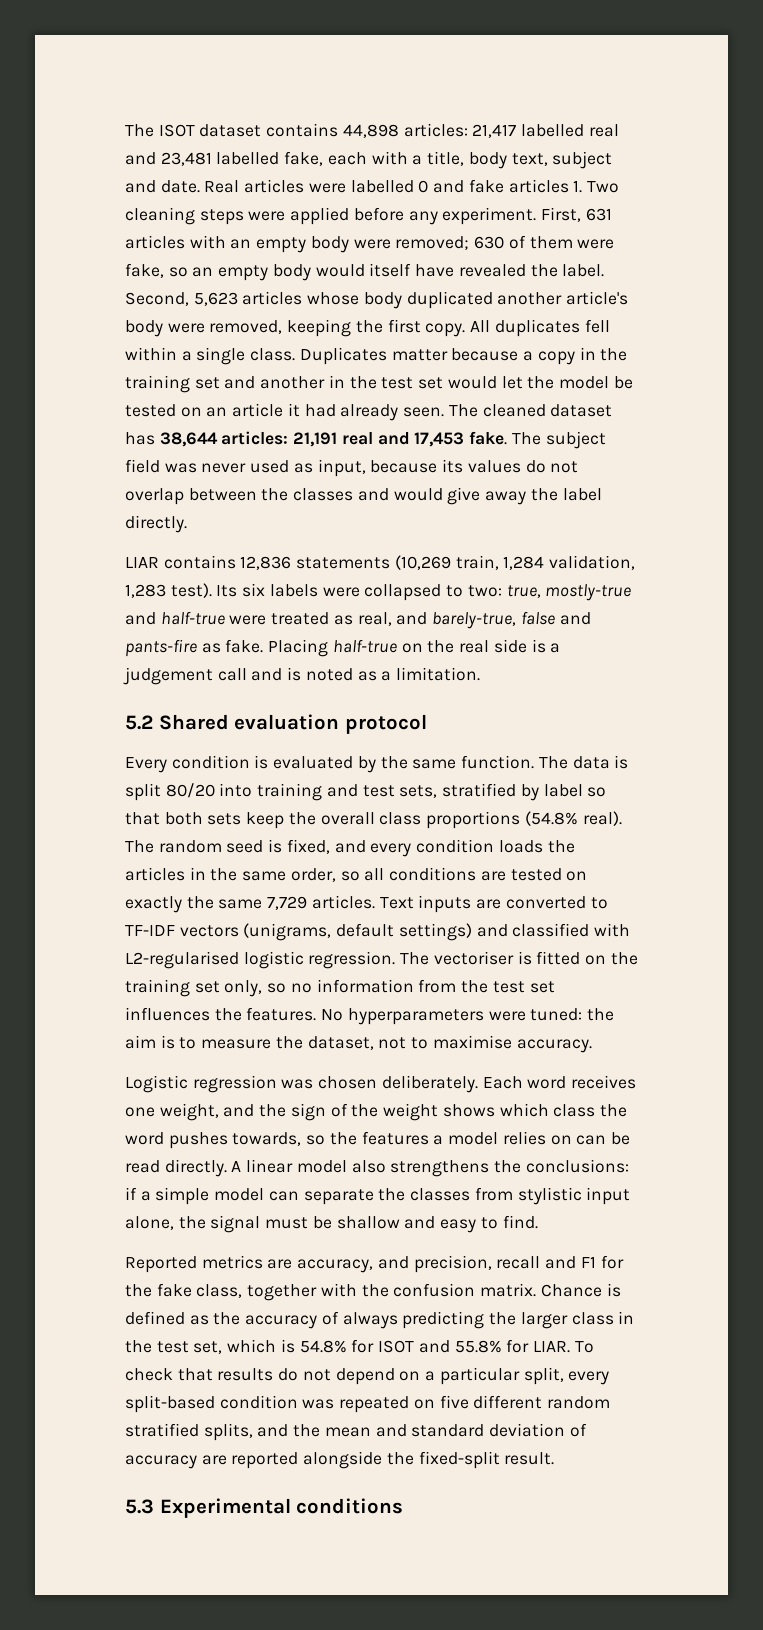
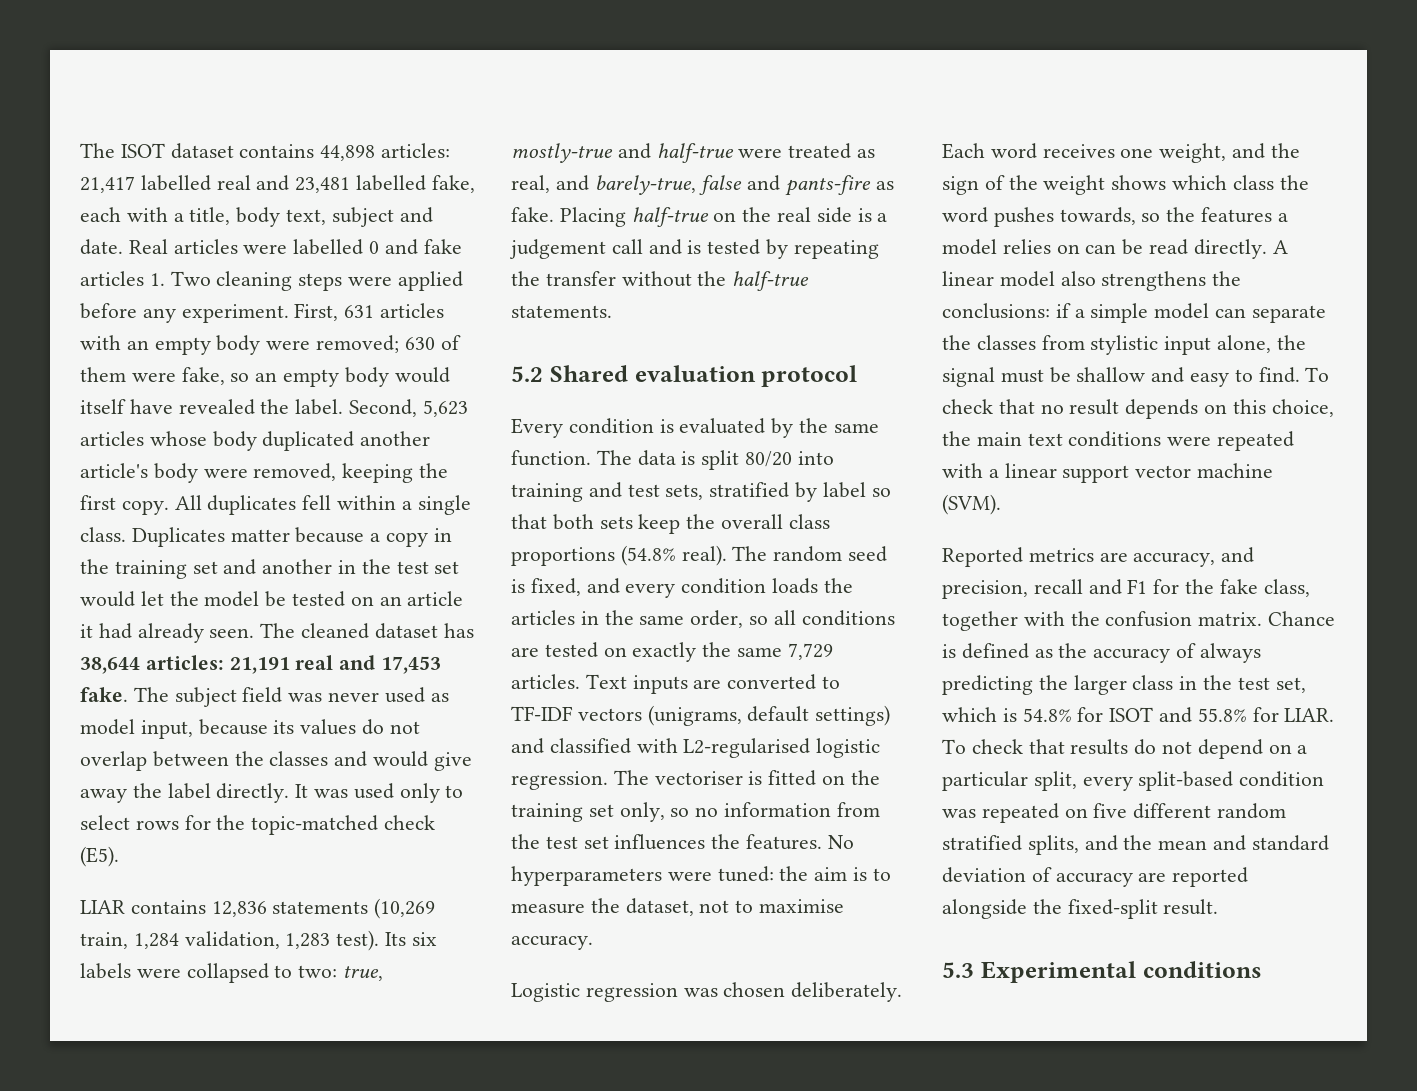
- The subject field was never used as input, because its values do not overlap between the classes and would give away the label directly.
+ The subject field was never used as model input, because its values do not overlap between the classes and would give away the label directly. It was used only to select rows for the topic-matched check (E5).
- Placing half-true on the real side is a judgement call and is noted as a limitation.
+ Placing half-true on the real side is a judgement call and is tested by repeating the transfer without the half-true statements.
+ To check that no result depends on this choice, the main text conditions were repeated with a linear support vector machine (SVM).

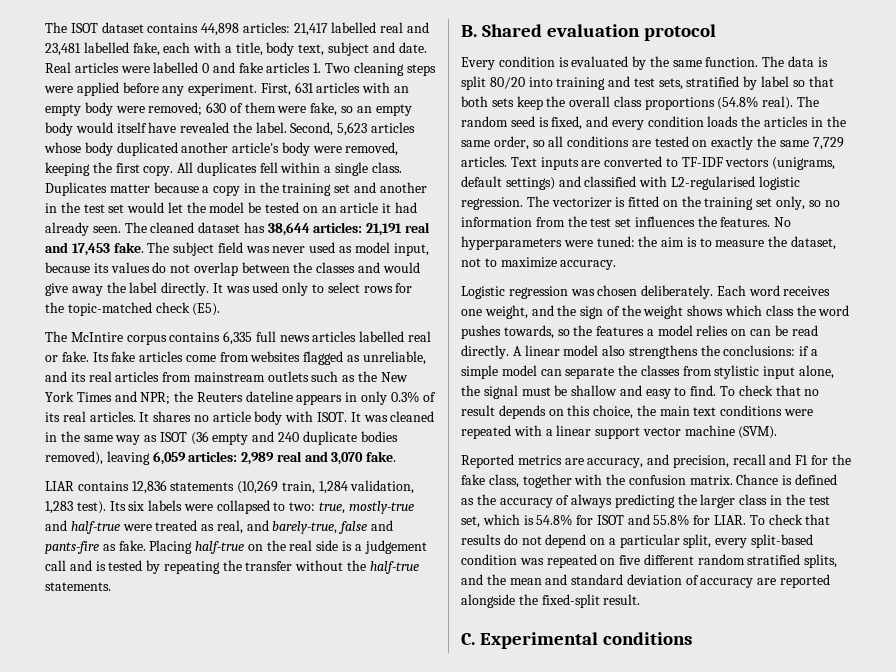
+ The McIntire corpus contains 6,335 full news articles labelled real or fake. Its fake articles come from websites flagged as unreliable, and its real articles from mainstream outlets such as the New York Times and NPR; the Reuters dateline appears in only 0.3% of its real articles. It shares no article body with ISOT. It was cleaned in the same way as ISOT (36 empty and 240 duplicate bodies removed), leaving 6,059 articles: 2,989 real and 3,070 fake.
- 5.2 Shared evaluation protocol
+ B. Shared evaluation protocol
- The vectoriser is fitted on the training set only, so no information from the test set influences the features.
+ The vectorizer is fitted on the training set only, so no information from the test set influences the features.
- No hyperparameters were tuned: the aim is to measure the dataset, not to maximise accuracy.
+ No hyperparameters were tuned: the aim is to measure the dataset, not to maximize accuracy.
- 5.3 Experimental conditions
+ C. Experimental conditions

